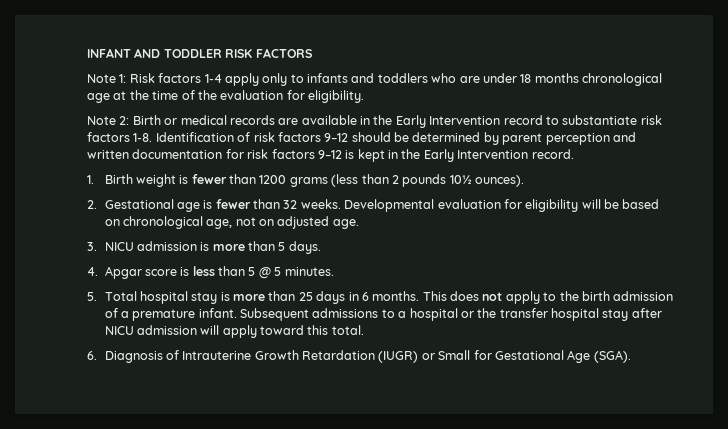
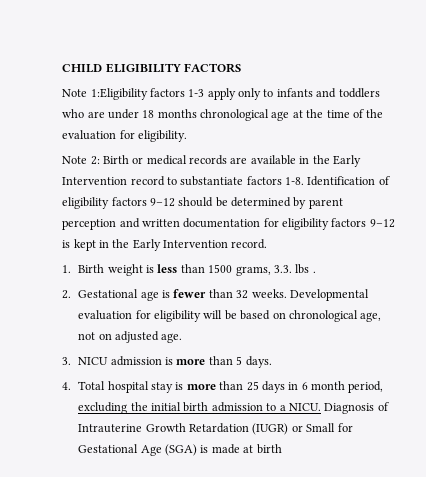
- INFANT AND TODDLER RISK FACTORS
- Note 1: Risk factors 1-4 apply only to infants and toddlers who are under 18 months chronological age at the time of the evaluation for eligibility.
+ CHILD ELIGIBILITY FACTORS
+ Note 1:Eligibility factors 1-3 apply only to infants and toddlers who are under 18 months chronological age at the time of the evaluation for eligibility.
- Note 2: Birth or medical records are available in the Early Intervention record to substantiate risk factors 1-8.
+ Note 2: Birth or medical records are available in the Early Intervention record to substantiate factors 1-8.
- Identification of risk factors 9–12 should be determined by parent perception and written documentation for risk factors 9–12 is kept in the Early Intervention record.
+ Identification of eligibility factors 9–12 should be determined by parent perception and written documentation for eligibility factors 9–12 is kept in the Early Intervention record.
- 1. Birth weight is fewer than 1200 grams (less than 2 pounds 10½ ounces).
+ 1. Birth weight is less than 1500 grams, 3.3. lbs .
- 4. Apgar score is less than 5 @ 5 minutes.
- 5. Total hospital stay is more than 25 days in 6 months. This does not apply to the birth admission of a premature infant. Subsequent admissions to a hospital or the transfer hospital stay after NICU admission will apply toward this total.
- 6. Diagnosis of Intrauterine Growth Retardation (IUGR) or Small for Gestational Age (SGA).
+ 4. Total hospital stay is more than 25 days in 6 month period, excluding the initial birth admission to a NICU. Diagnosis of Intrauterine Growth Retardation (IUGR) or Small for Gestational Age (SGA) is made at birth

